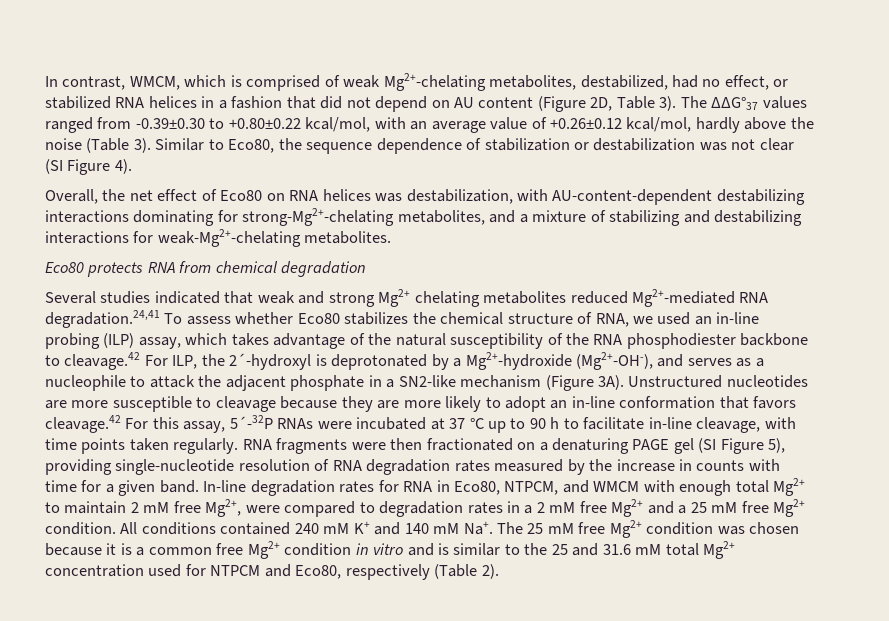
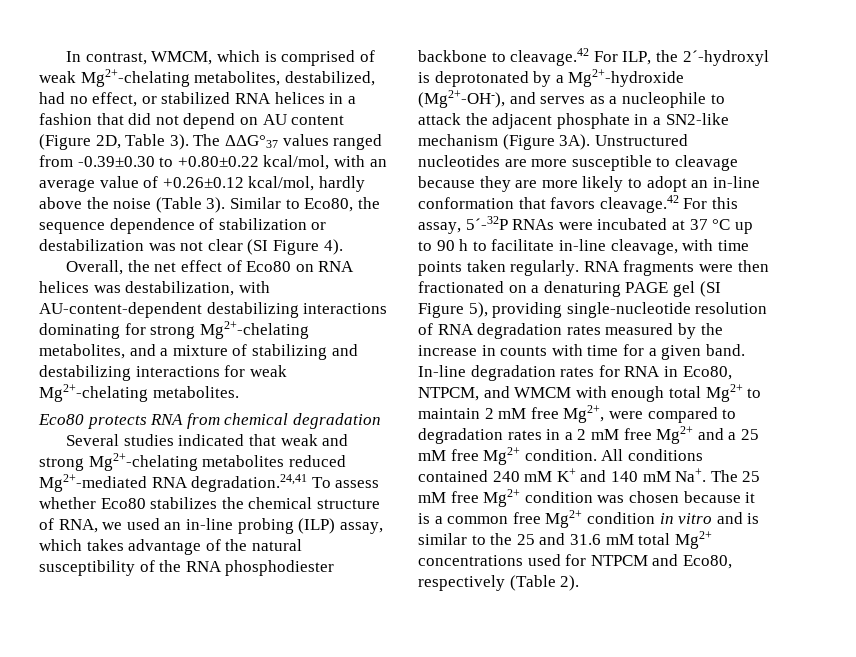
- Overall, the net effect of Eco80 on RNA helices was destabilization, with AU-content-dependent destabilizing interactions dominating for strong-Mg2+-chelating metabolites, and a mixture of stabilizing and destabilizing interactions for weak-Mg2+-chelating metabolites.
+ Overall, the net effect of Eco80 on RNA helices was destabilization, with AU-content-dependent destabilizing interactions dominating for strong Mg2+-chelating metabolites, and a mixture of stabilizing and destabilizing interactions for weak Mg2+-chelating metabolites.
- Several studies indicated that weak and strong Mg2+ chelating metabolites reduced Mg2+-mediated RNA degradation.24,41 To assess whether Eco80 stabilizes the chemical structure of RNA, we used an in-line probing (ILP) assay, which takes advantage of the natural susceptibility of the RNA phosphodiester backbone to cleavage.42 For ILP, the 2´-hydroxyl is deprotonated by a Mg2+-hydroxide (Mg2+-OH-), and serves as a nucleophile to attack the adjacent phosphate in a SN2-like mechanism (Figure 3A).
+ Several studies indicated that weak and strong Mg2+-chelating metabolites reduced Mg2+-mediated RNA degradation.24,41 To assess whether Eco80 stabilizes the chemical structure of RNA, we used an in-line probing (ILP) assay, which takes advantage of the natural susceptibility of the RNA phosphodiester backbone to cleavage.42 For ILP, the 2´-hydroxyl is deprotonated by a Mg2+-hydroxide (Mg2+-OH-), and serves as a nucleophile to attack the adjacent phosphate in a SN2-like mechanism (Figure 3A).
- All conditions contained 240 mM K+ and 140 mM Na+. The 25 mM free Mg2+ condition was chosen because it is a common free Mg2+ condition in vitro and is similar to the 25 and 31.6 mM total Mg2+ concentration used for NTPCM and Eco80, respectively (Table 2).
+ All conditions contained 240 mM K+ and 140 mM Na+. The 25 mM free Mg2+ condition was chosen because it is a common free Mg2+ condition in vitro and is similar to the 25 and 31.6 mM total Mg2+ concentrations used for NTPCM and Eco80, respectively (Table 2).

